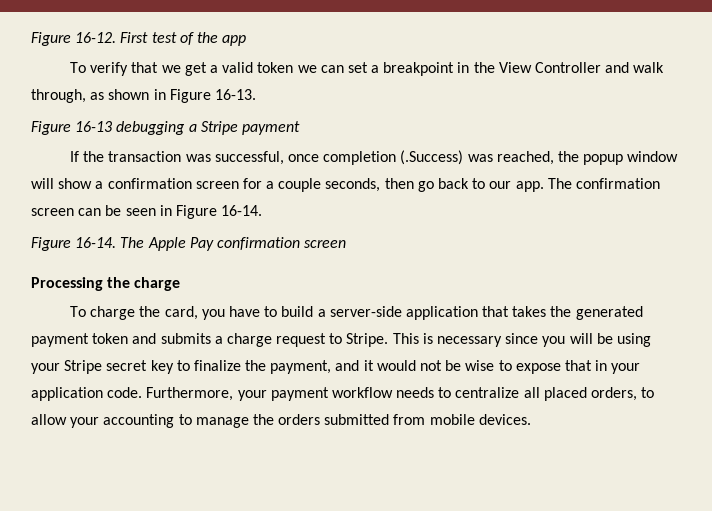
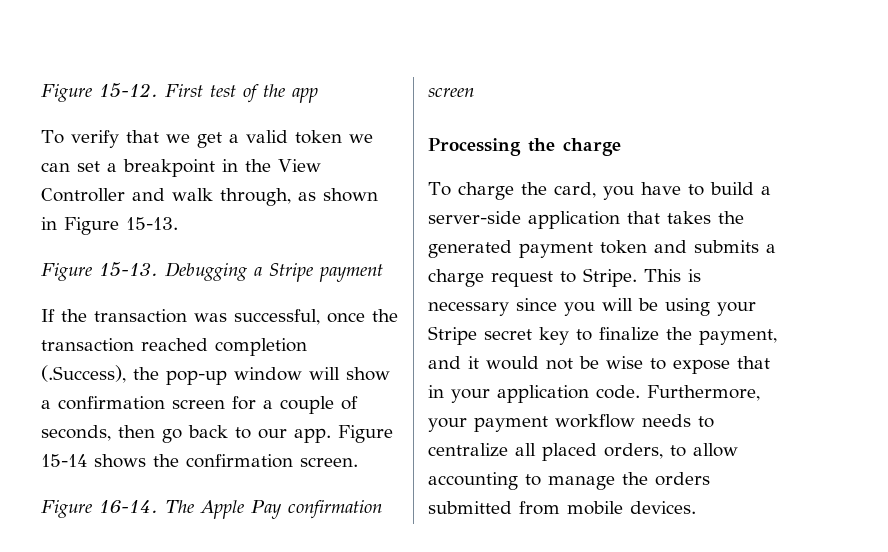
- Figure 16-12.
+ Figure 15-12.
- To verify that we get a valid token we can set a breakpoint in the View Controller and walk through, as shown in Figure 16-13.
- Figure 16-13 debugging a Stripe payment
+ To verify that we get a valid token we can set a breakpoint in the View Controller and walk through, as shown in Figure 15-13.
+ Figure 15-13. Debugging a Stripe payment
- If the transaction was successful, once completion (.Success) was reached, the popup window will show a confirmation screen for a couple seconds, then go back to our app.
+ If the transaction was successful, once the transaction reached completion (.Success), the pop-up window will show a confirmation screen for a couple of seconds, then go back to our app.
- The confirmation screen can be seen in Figure 16-14.
+ Figure 15-14 shows the confirmation screen.
- Furthermore, your payment workflow needs to centralize all placed orders, to allow your accounting to manage the orders submitted from mobile devices.
+ Furthermore, your payment workflow needs to centralize all placed orders, to allow accounting to manage the orders submitted from mobile devices.

